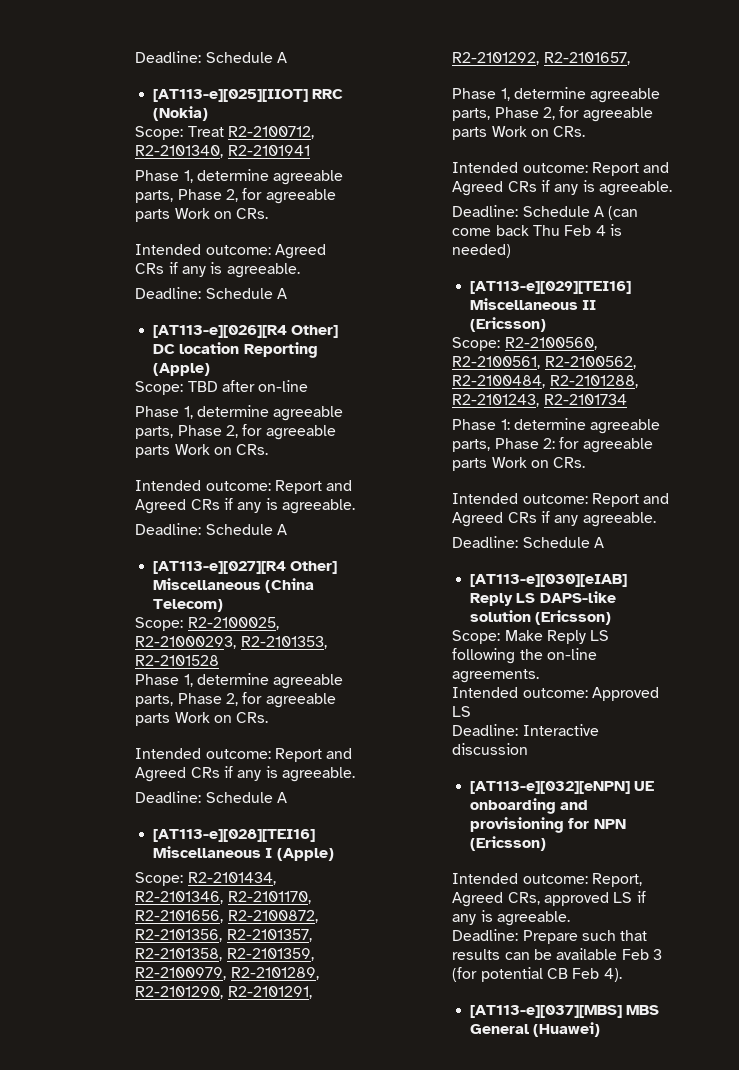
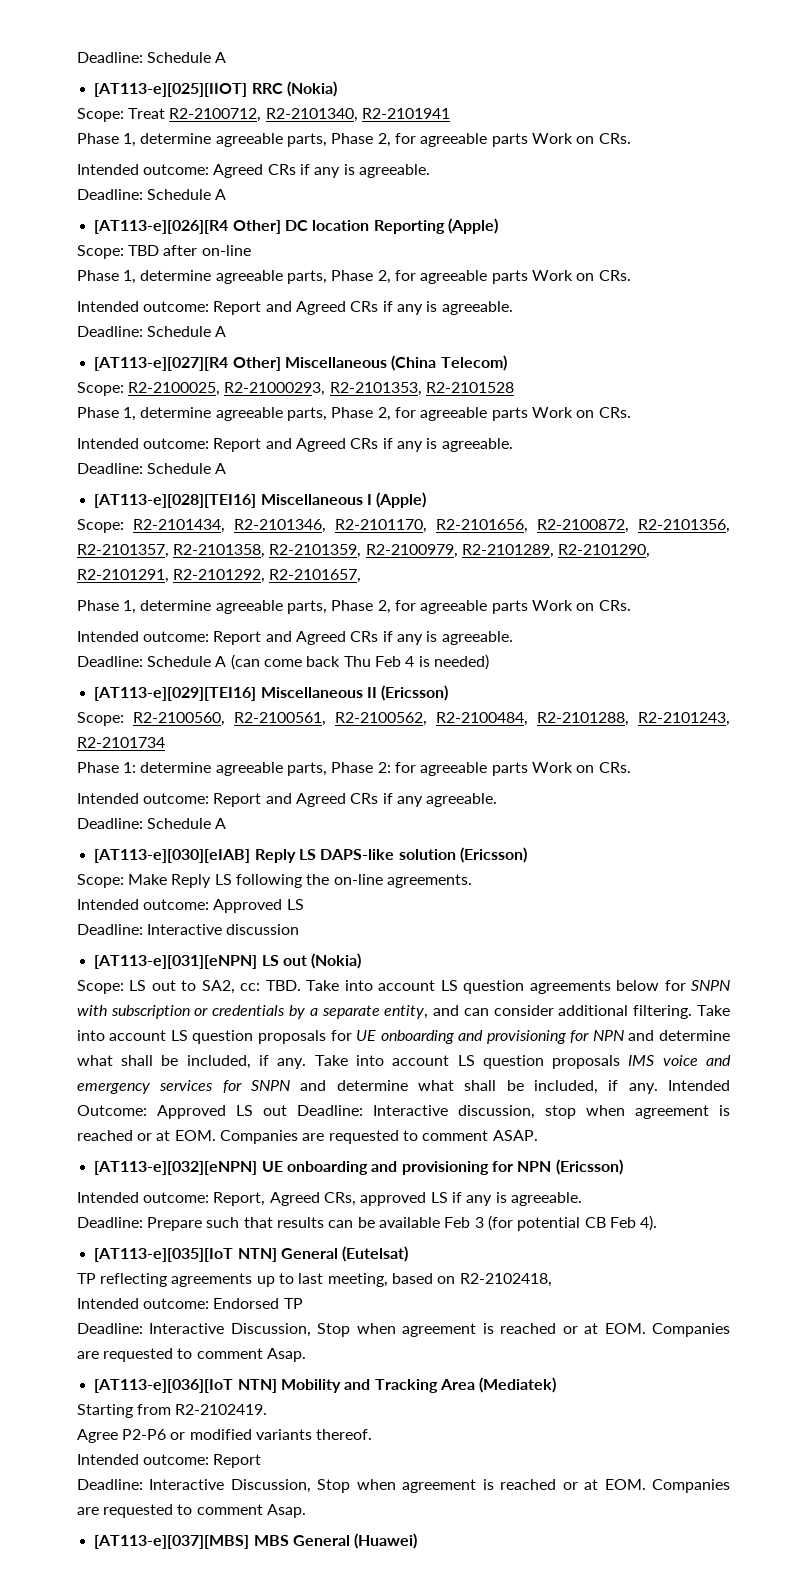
+ [AT113-e][031][eNPN] LS out (Nokia)
+ Scope: LS out to SA2, cc: TBD. Take into account LS question agreements below for SNPN with subscription or credentials by a separate entity, and can consider additional filtering. Take into account LS question proposals for UE onboarding and provisioning for NPN and determine what shall be included, if any. Take into account LS question proposals IMS voice and emergency services for SNPN and determine what shall be included, if any. Intended Outcome: Approved LS out Deadline: Interactive discussion, stop when agreement is reached or at EOM. Companies are requested to comment ASAP.
+ [AT113-e][035][IoT NTN] General (Eutelsat)
+ TP reflecting agreements up to last meeting, based on R2-2102418,
+ Intended outcome: Endorsed TP
+ Deadline: Interactive Discussion, Stop when agreement is reached or at EOM. Companies are requested to comment Asap.
+ [AT113-e][036][IoT NTN] Mobility and Tracking Area (Mediatek)
+ Starting from R2-2102419.
+ Agree P2-P6 or modified variants thereof.
+ Intended outcome: Report
+ Deadline: Interactive Discussion, Stop when agreement is reached or at EOM. Companies are requested to comment Asap.

